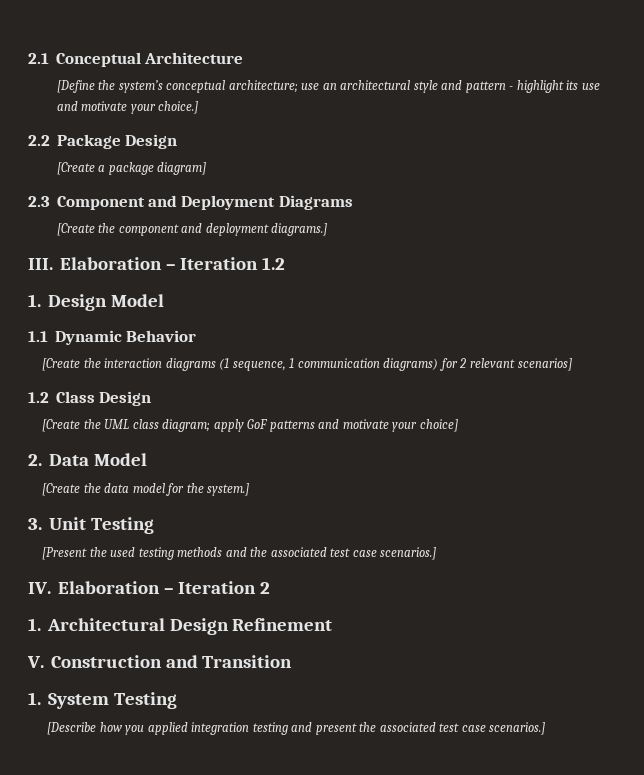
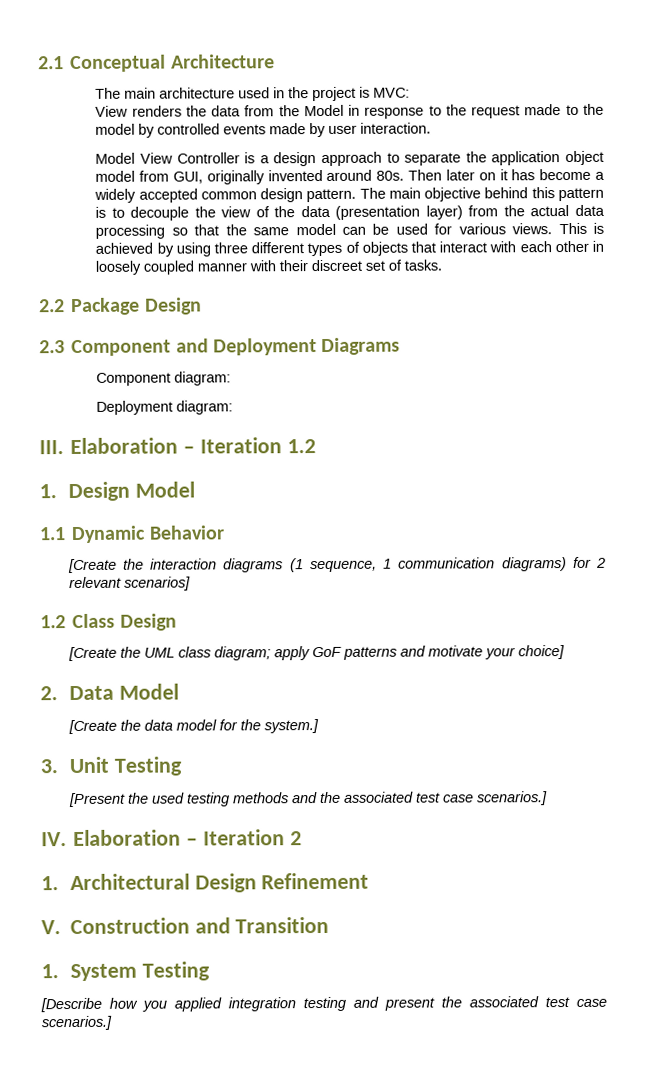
- [Define the system’s conceptual architecture; use an architectural style and pattern - highlight its use and motivate your choice.]
+ The main architecture used in the project is MVC:
+ View renders the data from the Model in response to the request made to the model by controlled events made by user interaction.
+ Model View Controller is a design approach to separate the application object model from GUI, originally invented around 80s. Then later on it has become a widely accepted common design pattern. The main objective behind this pattern is to decouple the view of the data (presentation layer) from the actual data processing so that the same model can be used for various views. This is achieved by using three different types of objects that interact with each other in loosely coupled manner with their discreet set of tasks.
- [Create a package diagram]
- [Create the component and deployment diagrams.]
+ Component diagram:
+ Deployment diagram:

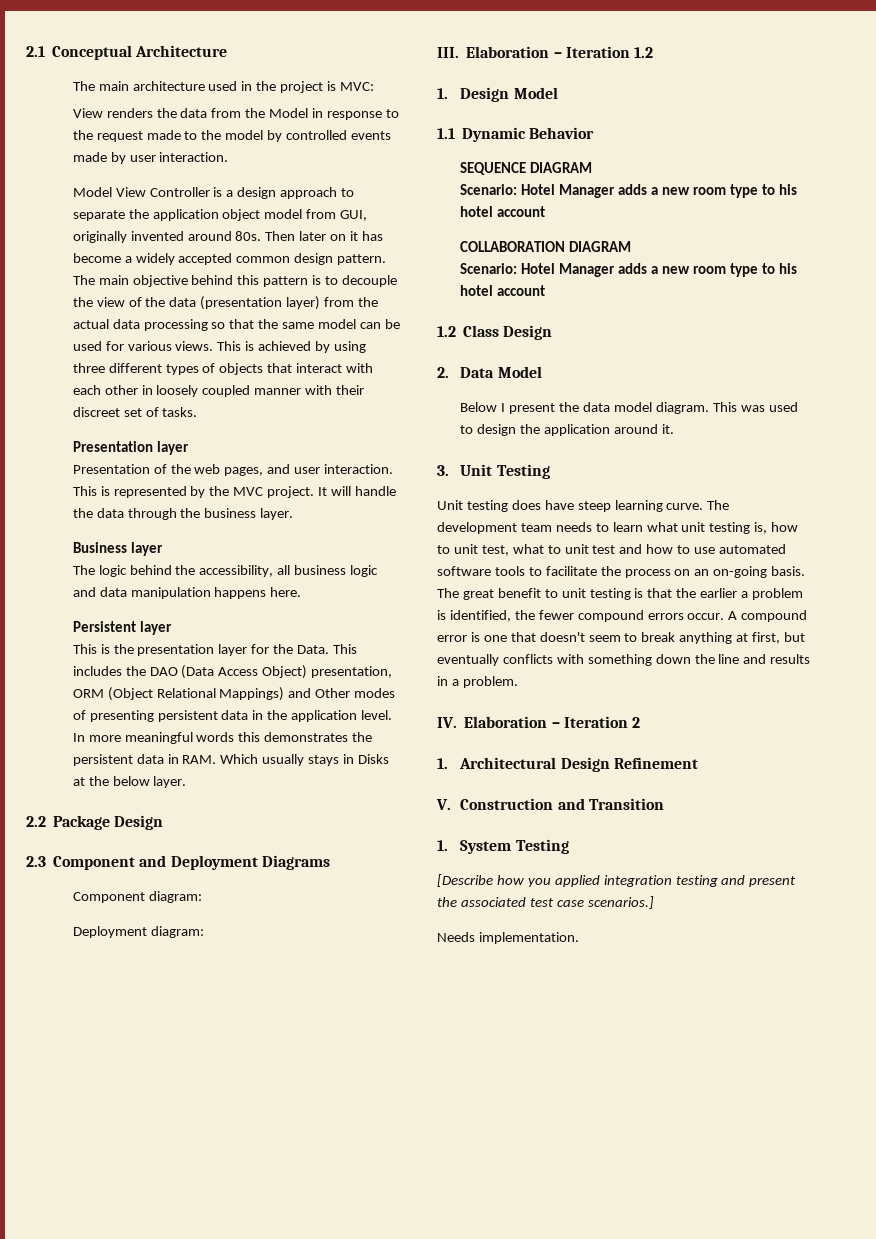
+ Presentation layer
+ Presentation of the web pages, and user interaction. This is represented by the MVC project. It will handle the data through the business layer.
+ Business layer
+ The logic behind the accessibility, all business logic and data manipulation happens here.
+ Persistent layer
+ This is the presentation layer for the Data. This includes the DAO (Data Access Object) presentation, ORM (Object Relational Mappings) and Other modes of presenting persistent data in the application level. In more meaningful words this demonstrates the persistent data in RAM. Which usually stays in Disks at the below layer.
- [Create the interaction diagrams (1 sequence, 1 communication diagrams) for 2 relevant scenarios]
+ SEQUENCE DIAGRAM
+ Scenario: Hotel Manager adds a new room type to his hotel account
+ COLLABORATION DIAGRAM
+ Scenario: Hotel Manager adds a new room type to his hotel account
  1.2 Class Design
- [Create the UML class diagram; apply GoF patterns and motivate your choice]
  2. Data Model
- [Create the data model for the system.]
+ Below I present the data model diagram. This was used to design the application around it.
  3. Unit Testing
- [Present the used testing methods and the associated test case scenarios.]
+ Unit testing does have steep learning curve. The development team needs to learn what unit testing is, how to unit test, what to unit test and how to use automated software tools to facilitate the process on an on-going basis. The great benefit to unit testing is that the earlier a problem is identified, the fewer compound errors occur. A compound error is one that doesn't seem to break anything at first, but eventually conflicts with something down the line and results in a problem.
+ Needs implementation.

